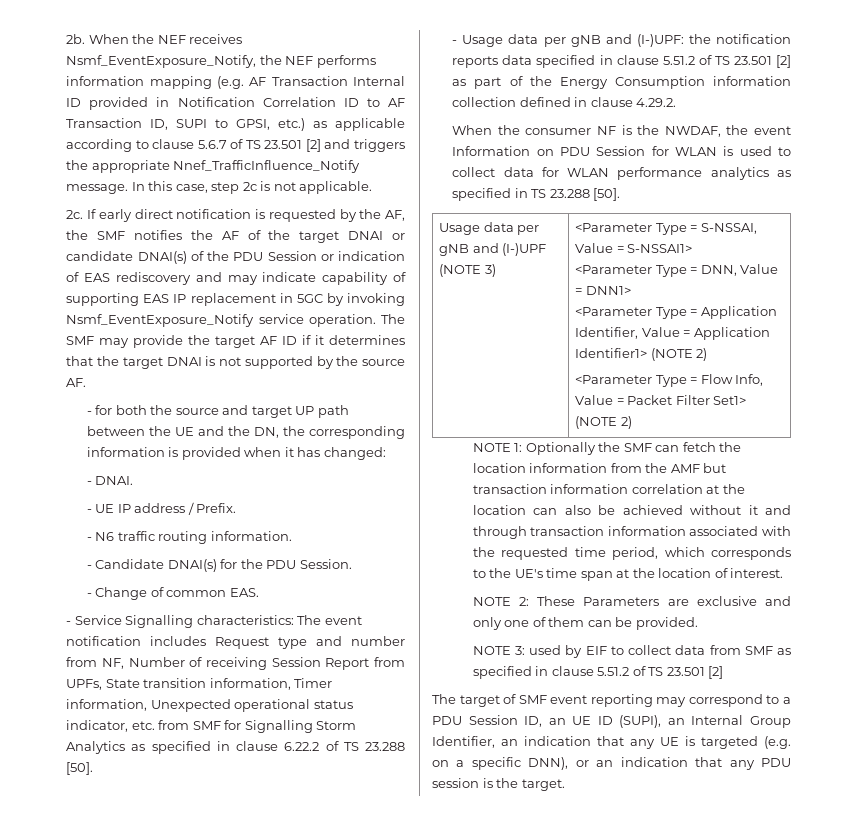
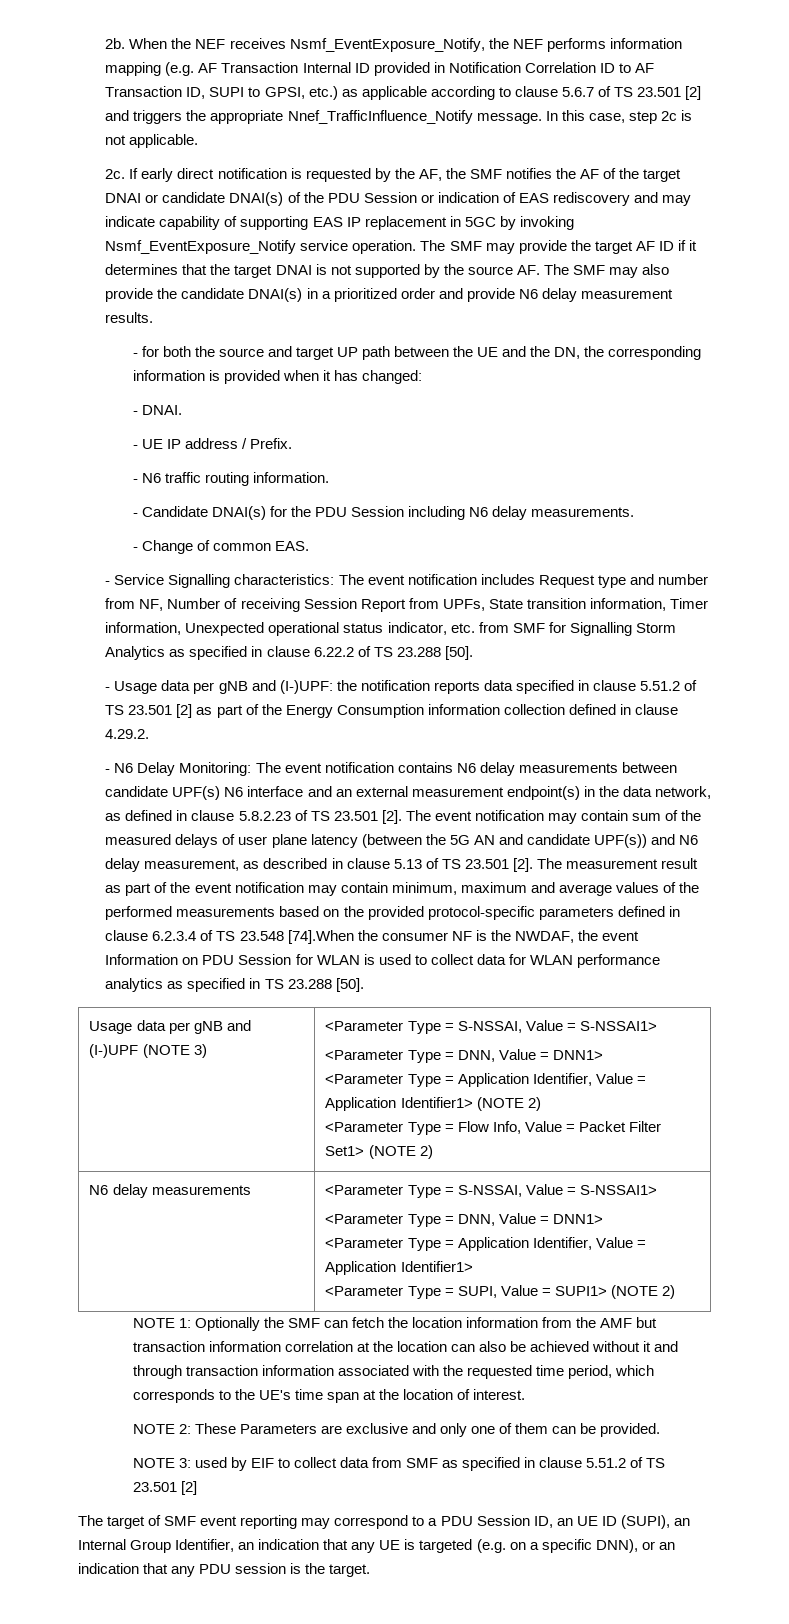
- The SMF may provide the target AF ID if it determines that the target DNAI is not supported by the source AF.
+ The SMF may provide the target AF ID if it determines that the target DNAI is not supported by the source AF. The SMF may also provide the candidate DNAI(s) in a prioritized order and provide N6 delay measurement results.
- - Candidate DNAI(s) for the PDU Session.
+ - Candidate DNAI(s) for the PDU Session including N6 delay measurements.
- When the consumer NF is the NWDAF, the event Information on PDU Session for WLAN is used to collect data for WLAN performance analytics as specified in TS 23.288 [50].
+ - N6 Delay Monitoring: The event notification contains N6 delay measurements between candidate UPF(s) N6 interface and an external measurement endpoint(s) in the data network, as defined in clause 5.8.2.23 of TS 23.501 [2]. The event notification may contain sum of the measured delays of user plane latency (between the 5G AN and candidate UPF(s)) and N6 delay measurement, as described in clause 5.13 of TS 23.501 [2]. The measurement result as part of the event notification may contain minimum, maximum and average values of the performed measurements based on the provided protocol-specific parameters defined in clause 6.2.3.4 of TS 23.548 [74].When the consumer NF is the NWDAF, the event Information on PDU Session for WLAN is used to collect data for WLAN performance analytics as specified in TS 23.288 [50].
+ N6 delay measurements | <Parameter Type = S-NSSAI, Value = S-NSSAI1>
+ <Parameter Type = DNN, Value = DNN1>
+ <Parameter Type = Application Identifier, Value = Application Identifier1>
+ <Parameter Type = SUPI, Value = SUPI1> (NOTE 2)

